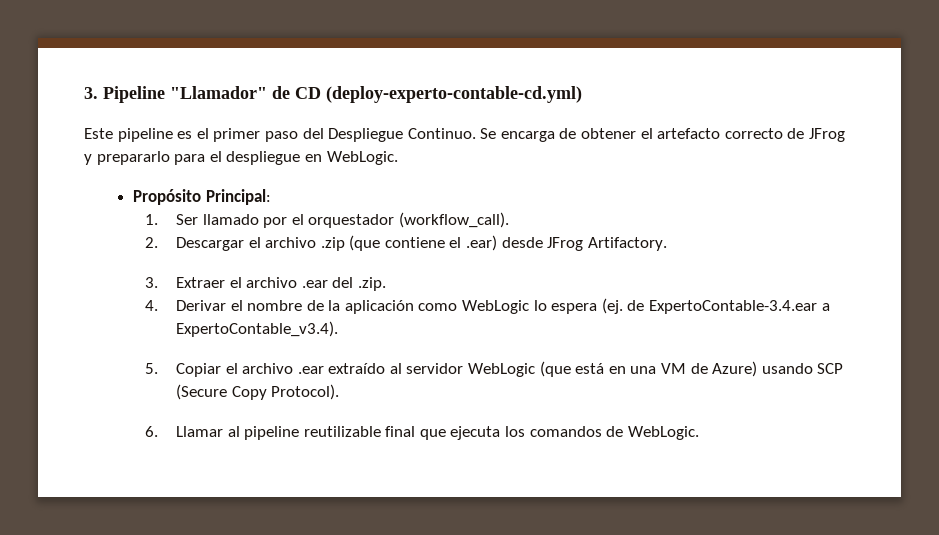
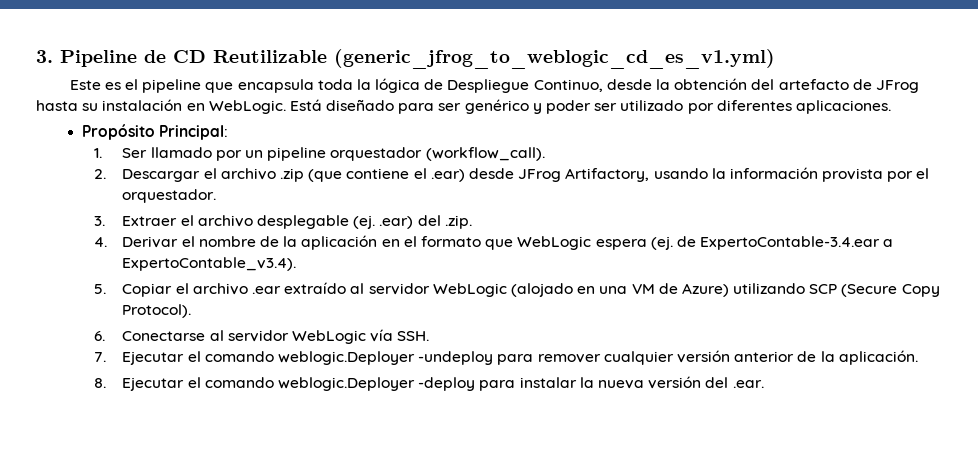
- 3. Pipeline "Llamador" de CD (deploy-experto-contable-cd.yml)
+ 3. Pipeline de CD Reutilizable (generic_jfrog_to_weblogic_cd_es_v1.yml)
- Este pipeline es el primer paso del Despliegue Continuo. Se encarga de obtener el artefacto correcto de JFrog y prepararlo para el despliegue en WebLogic.
+ Este es el pipeline que encapsula toda la lógica de Despliegue Continuo, desde la obtención del artefacto de JFrog hasta su instalación en WebLogic. Está diseñado para ser genérico y poder ser utilizado por diferentes aplicaciones.
- 1. Ser llamado por el orquestador (workflow_call).
+ 1. Ser llamado por un pipeline orquestador (workflow_call).
- 2. Descargar el archivo .zip (que contiene el .ear) desde JFrog Artifactory.
+ 2. Descargar el archivo .zip (que contiene el .ear) desde JFrog Artifactory, usando la información provista por el orquestador.
- 3. Extraer el archivo .ear del .zip.
+ 3. Extraer el archivo desplegable (ej. .ear) del .zip.
- 4. Derivar el nombre de la aplicación como WebLogic lo espera (ej. de ExpertoContable-3.4.ear a ExpertoContable_v3.4).
+ 4. Derivar el nombre de la aplicación en el formato que WebLogic espera (ej. de ExpertoContable-3.4.ear a ExpertoContable_v3.4).
- 5. Copiar el archivo .ear extraído al servidor WebLogic (que está en una VM de Azure) usando SCP (Secure Copy Protocol).
+ 5. Copiar el archivo .ear extraído al servidor WebLogic (alojado en una VM de Azure) utilizando SCP (Secure Copy Protocol).
- 6. Llamar al pipeline reutilizable final que ejecuta los comandos de WebLogic.
+ 6. Conectarse al servidor WebLogic vía SSH.
+ 7. Ejecutar el comando weblogic.Deployer -undeploy para remover cualquier versión anterior de la aplicación.
+ 8. Ejecutar el comando weblogic.Deployer -deploy para instalar la nueva versión del .ear.

